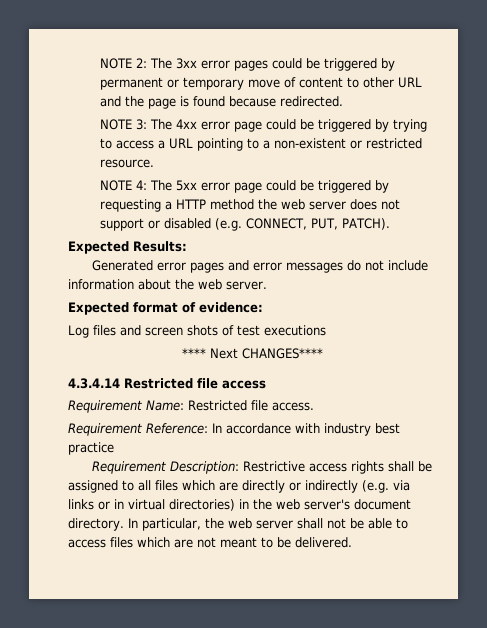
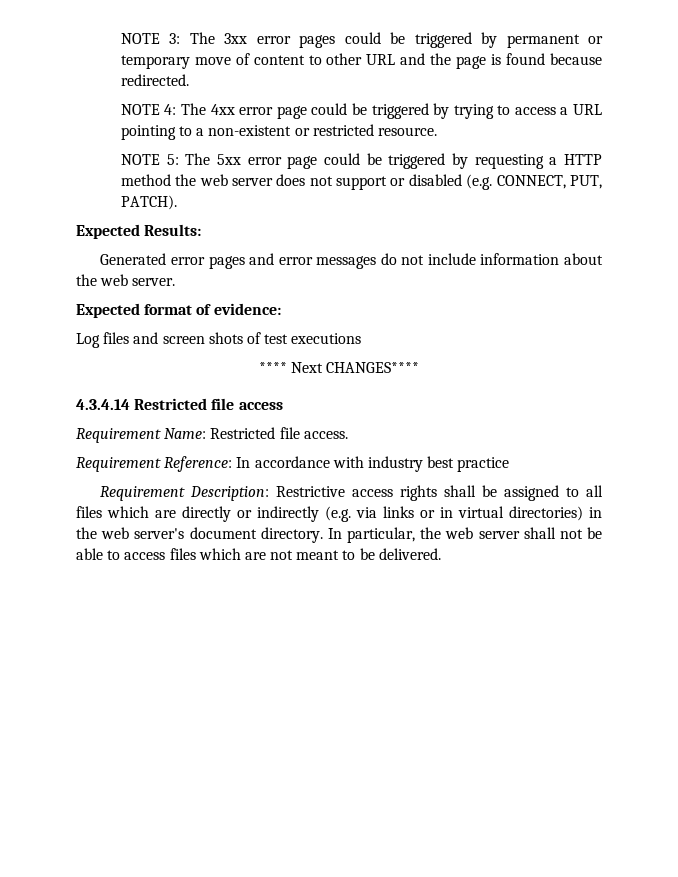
- NOTE 2: The 3xx error pages could be triggered by permanent or temporary move of content to other URL and the page is found because redirected.
+ NOTE 3: The 3xx error pages could be triggered by permanent or temporary move of content to other URL and the page is found because redirected.
- NOTE 3: The 4xx error page could be triggered by trying to access a URL pointing to a non-existent or restricted resource.
+ NOTE 4: The 4xx error page could be triggered by trying to access a URL pointing to a non-existent or restricted resource.
- NOTE 4: The 5xx error page could be triggered by requesting a HTTP method the web server does not support or disabled (e.g. CONNECT, PUT, PATCH).
+ NOTE 5: The 5xx error page could be triggered by requesting a HTTP method the web server does not support or disabled (e.g. CONNECT, PUT, PATCH).

